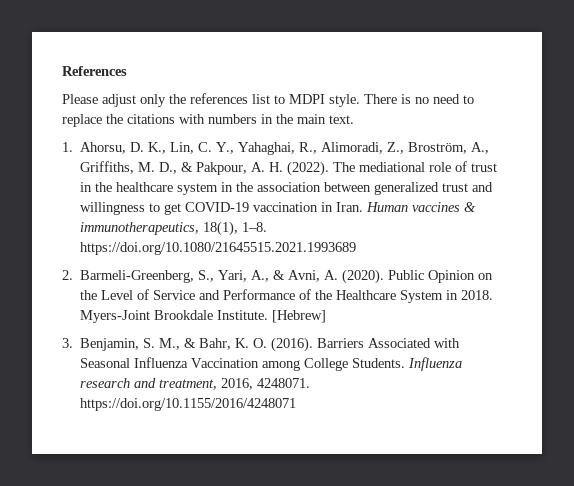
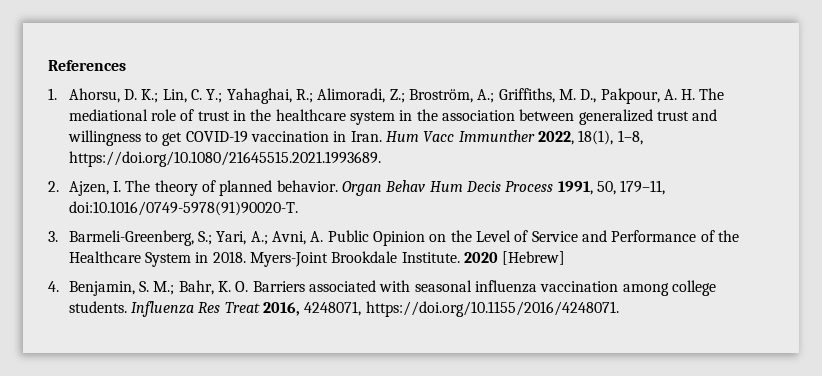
- Please adjust only the references list to MDPI style. There is no need to replace the citations with numbers in the main text.
- 1. Ahorsu, D. K., Lin, C. Y., Yahaghai, R., Alimoradi, Z., Broström, A., Griffiths, M. D., & Pakpour, A. H. (2022). The mediational role of trust in the healthcare system in the association between generalized trust and willingness to get COVID-19 vaccination in Iran.
+ 1. Ahorsu, D. K.; Lin, C. Y.; Yahaghai, R.; Alimoradi, Z.; Broström, A.; Griffiths, M. D., Pakpour, A. H. The mediational role of trust in the healthcare system in the association between generalized trust and willingness to get COVID-19 vaccination in Iran.
- Human vaccines & immunotherapeutics, 18(1), 1–8. https://doi.org/10.1080/21645515.2021.1993689
- 2. Barmeli-Greenberg, S., Yari, A., & Avni, A. (2020). Public Opinion on the Level of Service and Performance of the Healthcare System in 2018.
+ Hum Vacc Immunther 2022, 18(1), 1–8, https://doi.org/10.1080/21645515.2021.1993689.
+ 2. Ajzen, I. The theory of planned behavior. Organ Behav Hum Decis Process 1991, 50, 179–11, doi:10.1016/0749-5978(91)90020-T.
+ 3. Barmeli-Greenberg, S.; Yari, A.; Avni, A. Public Opinion on the Level of Service and Performance of the Healthcare System in 2018.
- [Hebrew]
+ 2020 [Hebrew]
- 3. Benjamin, S. M., & Bahr, K. O. (2016). Barriers Associated with Seasonal Influenza Vaccination among College Students. Influenza research and treatment, 2016, 4248071. https://doi.org/10.1155/2016/4248071
+ 4. Benjamin, S. M.; Bahr, K. O. Barriers associated with seasonal influenza vaccination among college students. Influenza Res Treat 2016, 4248071, https://doi.org/10.1155/2016/4248071.

